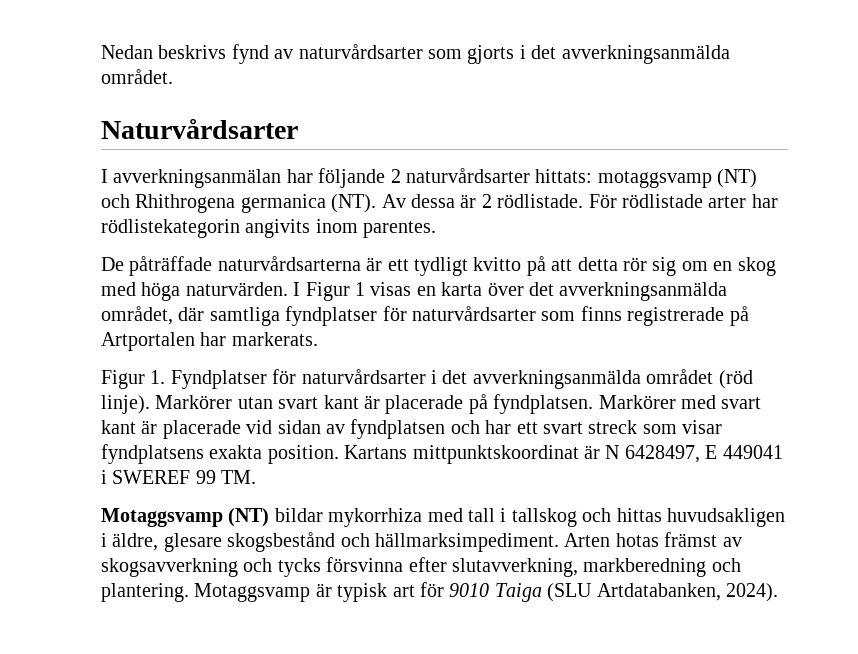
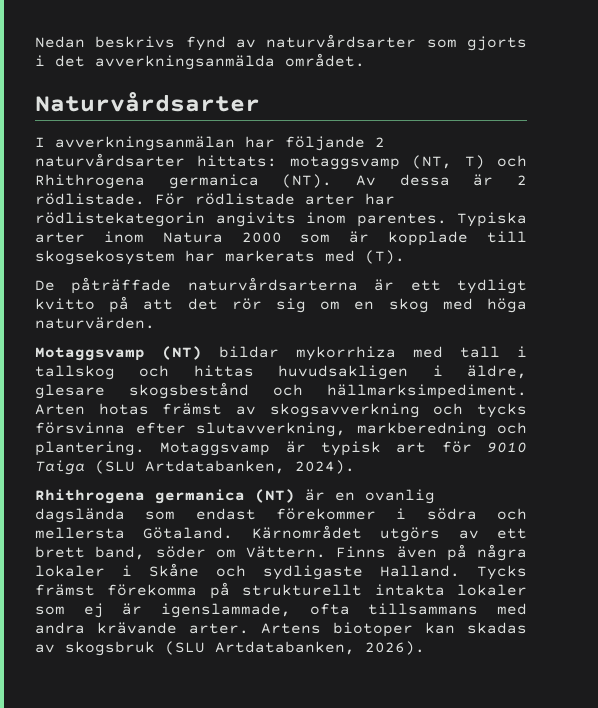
- I avverkningsanmälan har följande 2 naturvårdsarter hittats: motaggsvamp (NT) och Rhithrogena germanica (NT). Av dessa är 2 rödlistade.
+ I avverkningsanmälan har följande 2 naturvårdsarter hittats: motaggsvamp (NT, T) och Rhithrogena germanica (NT). Av dessa är 2 rödlistade.
+ Typiska arter inom Natura 2000 som är kopplade till skogsekosystem har markerats med (T).
- De påträffade naturvårdsarterna är ett tydligt kvitto på att detta rör sig om en skog med höga naturvärden. I Figur 1 visas en karta över det avverkningsanmälda området, där samtliga fyndplatser för naturvårdsarter som finns registrerade på Artportalen har markerats.
- Figur 1. Fyndplatser för naturvårdsarter i det avverkningsanmälda området (röd linje). Markörer utan svart kant är placerade på fyndplatsen. Markörer med svart kant är placerade vid sidan av fyndplatsen och har ett svart streck som visar fyndplatsens exakta position. Kartans mittpunktskoordinat är N 6428497, E 449041 i SWEREF 99 TM.
+ De påträffade naturvårdsarterna är ett tydligt kvitto på att det rör sig om en skog med höga naturvärden.
+ Rhithrogena germanica (NT) är en ovanlig dagslända som endast förekommer i södra och mellersta Götaland. Kärnområdet utgörs av ett brett band, söder om Vättern. Finns även på några lokaler i Skåne och sydligaste Halland. Tycks främst förekomma på strukturellt intakta lokaler som ej är igenslammade, ofta tillsammans med andra krävande arter. Artens biotoper kan skadas av skogsbruk (SLU Artdatabanken, 2026).

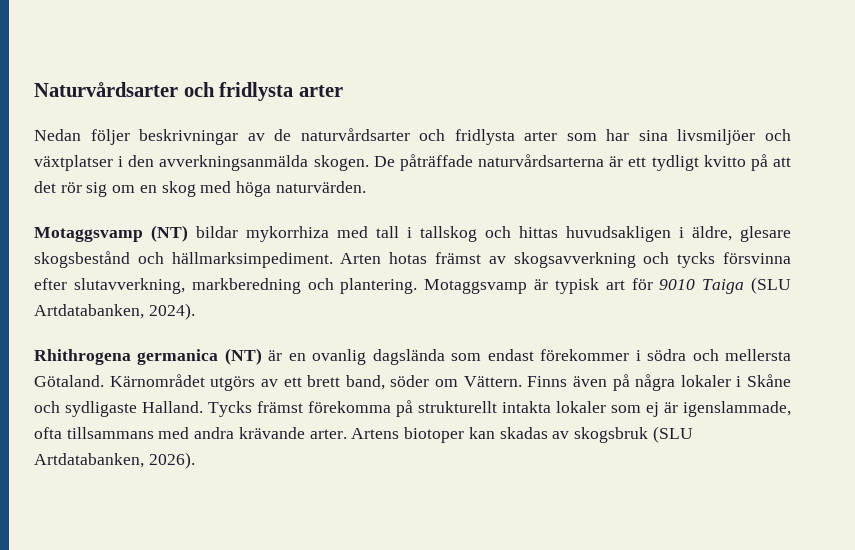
- Nedan beskrivs fynd av naturvårdsarter som gjorts i det avverkningsanmälda området.
- Naturvårdsarter
- I avverkningsanmälan har följande 2 naturvårdsarter hittats: motaggsvamp (NT, T) och Rhithrogena germanica (NT). Av dessa är 2 rödlistade. För rödlistade arter har rödlistekategorin angivits inom parentes. Typiska arter inom Natura 2000 som är kopplade till skogsekosystem har markerats med (T).
- De påträffade naturvårdsarterna är ett tydligt kvitto på att det rör sig om en skog med höga naturvärden.
+ Naturvårdsarter och fridlysta arter
+ Nedan följer beskrivningar av de naturvårdsarter och fridlysta arter som har sina livsmiljöer och växtplatser i den avverkningsanmälda skogen. De påträffade naturvårdsarterna är ett tydligt kvitto på att det rör sig om en skog med höga naturvärden.

